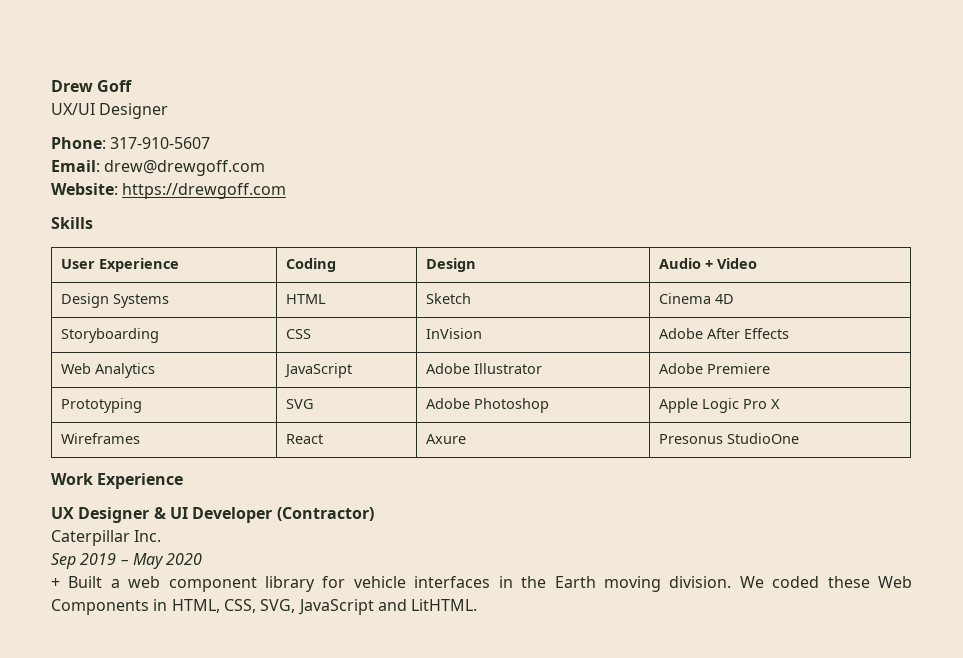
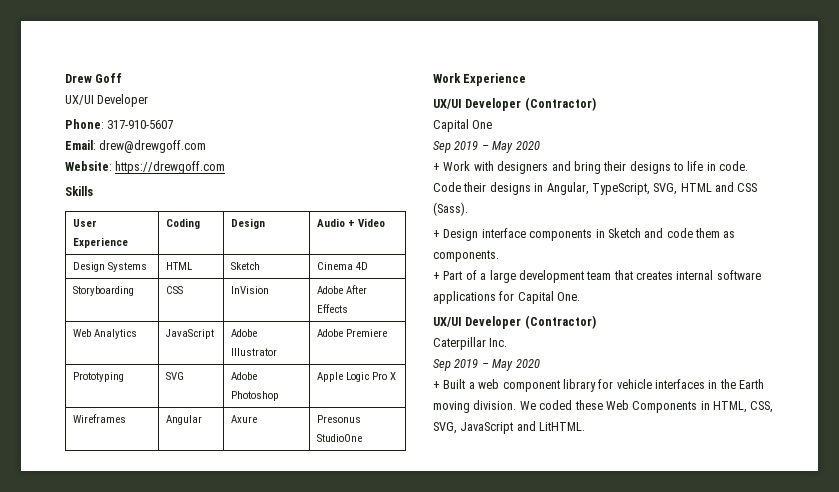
  Drew Goff
- UX/UI Designer
+ UX/UI Developer
- Wireframes | React | Axure | Presonus StudioOne
+ Wireframes | Angular | Axure | Presonus StudioOne
  Work Experience
- UX Designer & UI Developer (Contractor)
+ UX/UI Developer (Contractor)
+ Capital One
+ Sep 2019 – May 2020
+ + Work with designers and bring their designs to life in code. Code their designs in Angular, TypeScript, SVG, HTML and CSS (Sass).
+ + Design interface components in Sketch and code them as components.
+ + Part of a large development team that creates internal software applications for Capital One.
+ UX/UI Developer (Contractor)

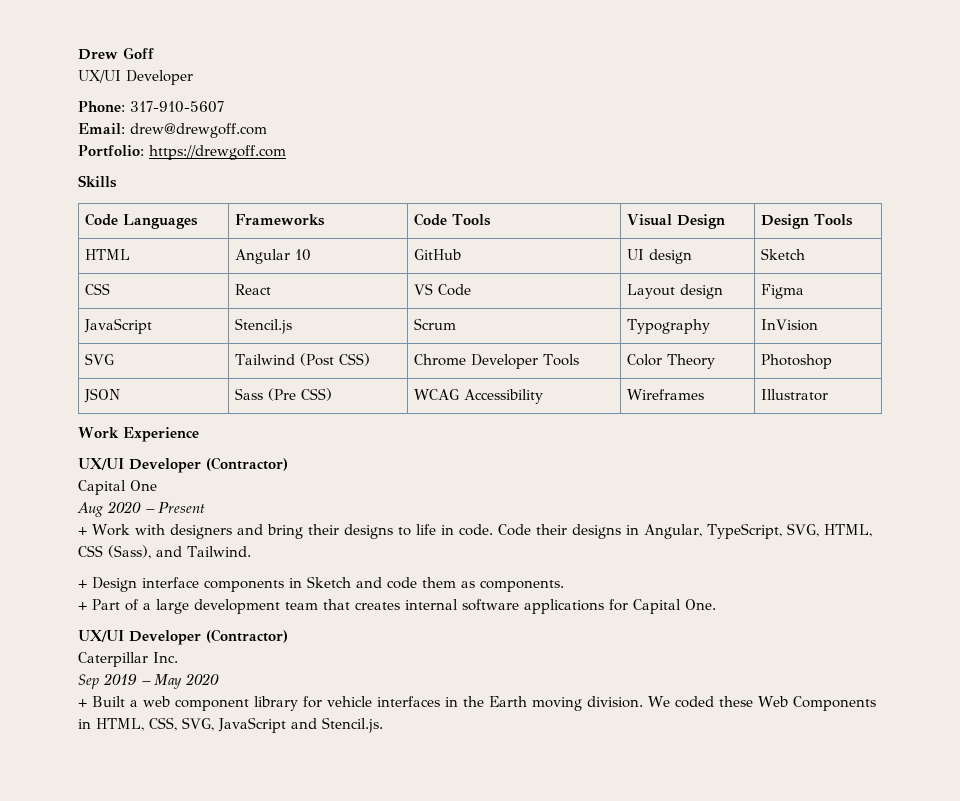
- Website: https://drewgoff.com
+ Portfolio: https://drewgoff.com
- User Experience | Coding | Design | Audio + Video
- Design Systems | HTML | Sketch | Cinema 4D
- Storyboarding | CSS | InVision | Adobe After Effects
- Web Analytics | JavaScript | Adobe Illustrator | Adobe Premiere
- Prototyping | SVG | Adobe Photoshop | Apple Logic Pro X
- Wireframes | Angular | Axure | Presonus StudioOne
+ Code Languages | Frameworks | Code Tools | Visual Design | Design Tools
+ HTML | Angular 10 | GitHub | UI design | Sketch
+ CSS | React | VS Code | Layout design | Figma
+ JavaScript | Stencil.js | Scrum | Typography | InVision
+ SVG | Tailwind (Post CSS) | Chrome Developer Tools | Color Theory | Photoshop
+ JSON | Sass (Pre CSS) | WCAG Accessibility | Wireframes | Illustrator
  Capital One
- Sep 2019 – May 2020
+ Aug 2020 – Present
- Code their designs in Angular, TypeScript, SVG, HTML and CSS (Sass).
+ Code their designs in Angular, TypeScript, SVG, HTML, CSS (Sass), and Tailwind.
- We coded these Web Components in HTML, CSS, SVG, JavaScript and LitHTML.
+ We coded these Web Components in HTML, CSS, SVG, JavaScript and Stencil.js.

